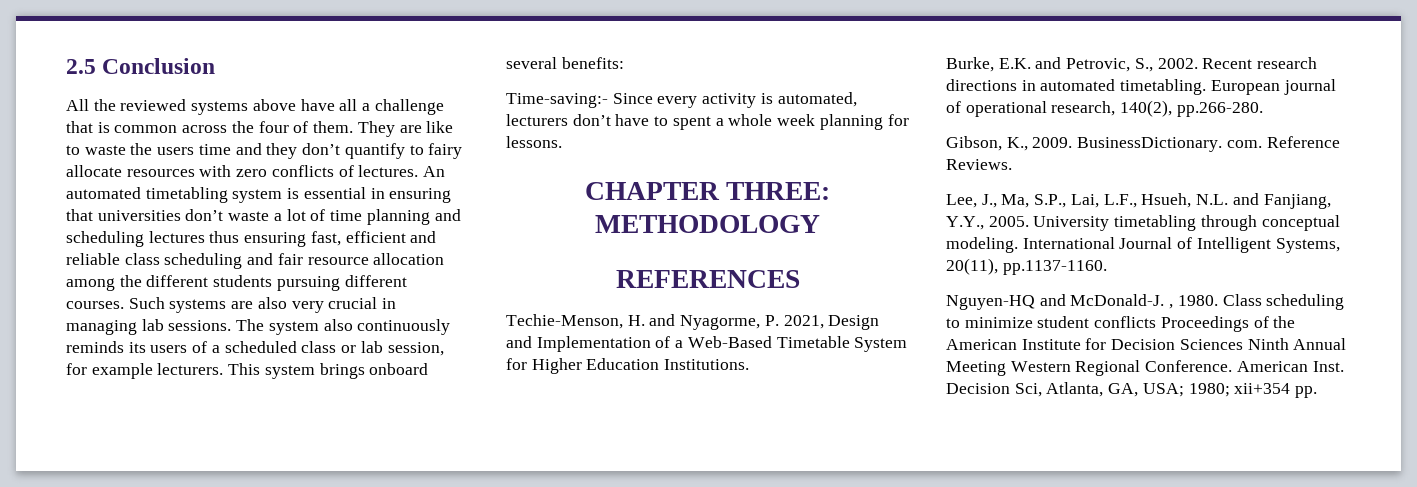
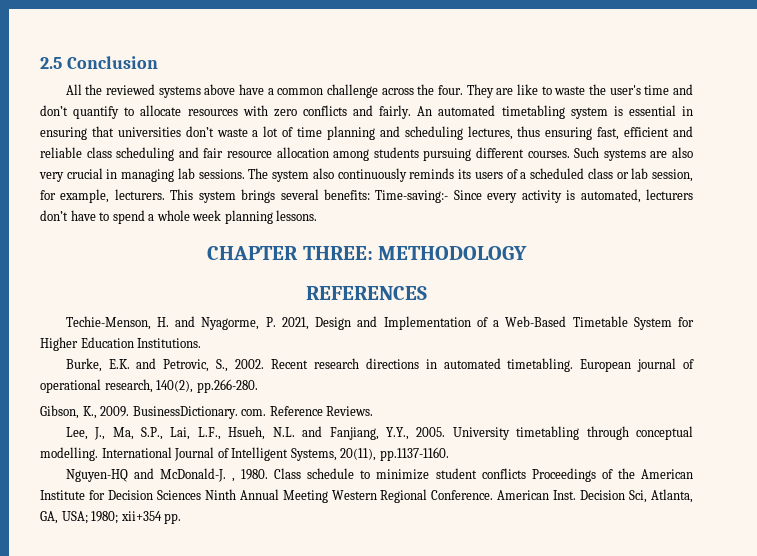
- All the reviewed systems above have all a challenge that is common across the four of them.
+ All the reviewed systems above have a common challenge across the four.
- They are like to waste the users time and they don’t quantify to fairy allocate resources with zero conflicts of lectures.
+ They are like to waste the user's time and don’t quantify to allocate resources with zero conflicts and fairly.
- An automated timetabling system is essential in ensuring that universities don’t waste a lot of time planning and scheduling lectures thus ensuring fast, efficient and reliable class scheduling and fair resource allocation among the different students pursuing different courses.
+ An automated timetabling system is essential in ensuring that universities don’t waste a lot of time planning and scheduling lectures, thus ensuring fast, efficient and reliable class scheduling and fair resource allocation among students pursuing different courses.
- The system also continuously reminds its users of a scheduled class or lab session, for example lecturers.
+ The system also continuously reminds its users of a scheduled class or lab session, for example, lecturers.
- This system brings onboard several benefits:
- Time-saving:- Since every activity is automated, lecturers don’t have to spent a whole week planning for lessons.
+ This system brings several benefits: Time-saving:- Since every activity is automated, lecturers don’t have to spend a whole week planning lessons.
- University timetabling through conceptual modeling.
+ University timetabling through conceptual modelling.
- Class scheduling to minimize student conflicts Proceedings of the American Institute for Decision Sciences Ninth Annual Meeting Western Regional Conference.
+ Class schedule to minimize student conflicts Proceedings of the American Institute for Decision Sciences Ninth Annual Meeting Western Regional Conference.

